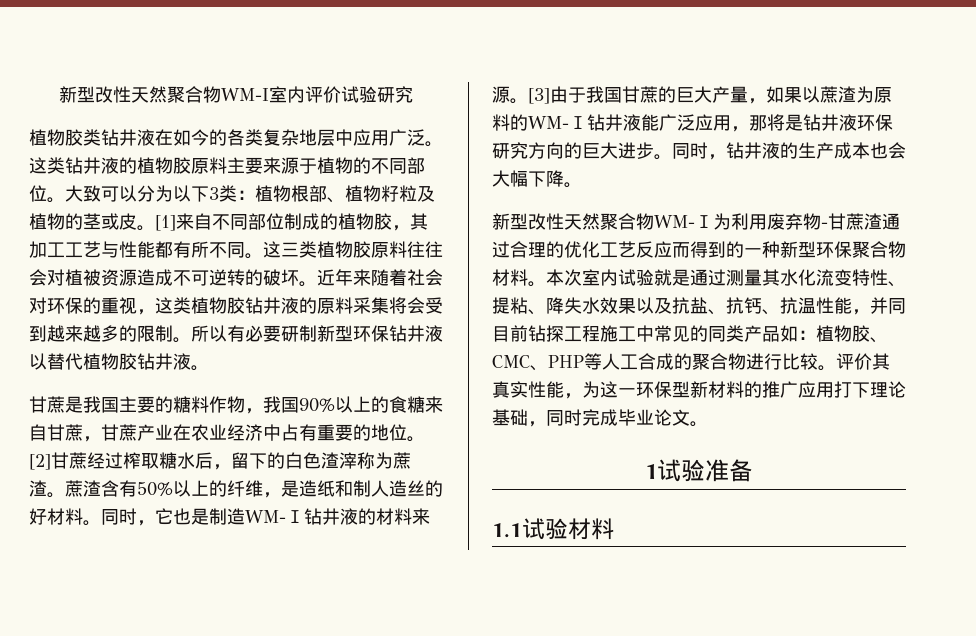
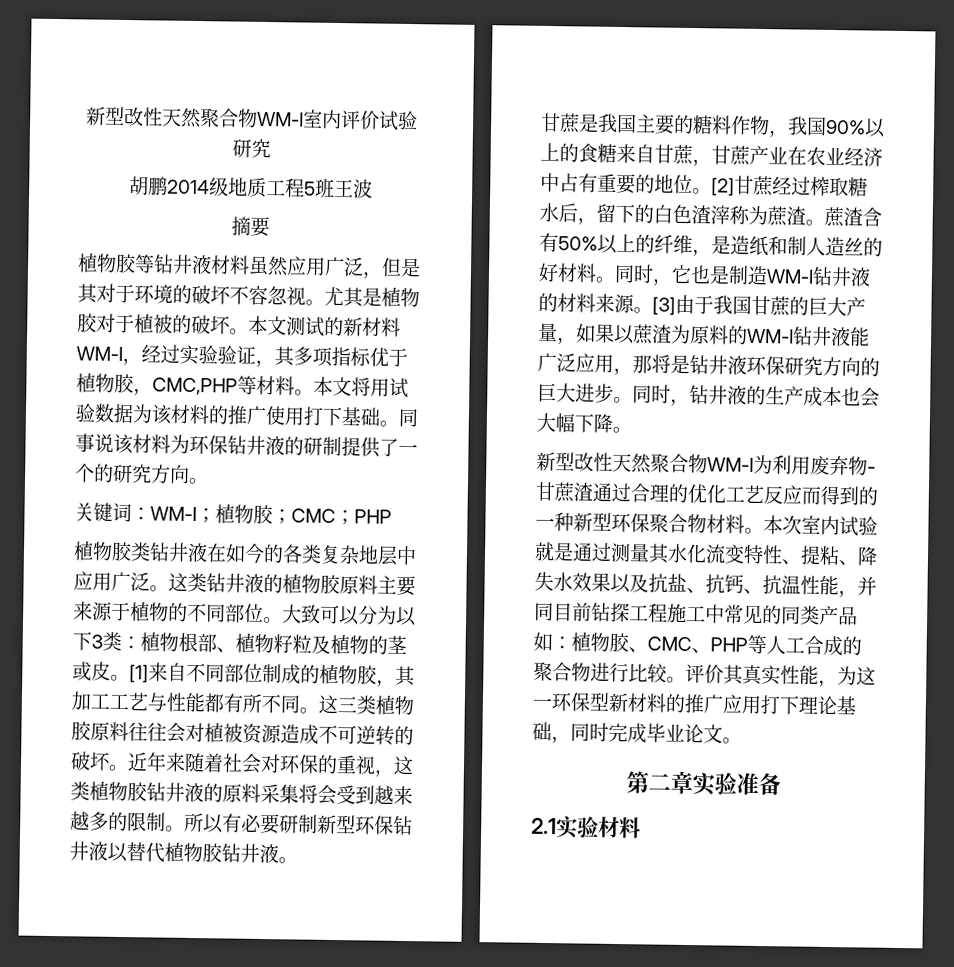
+ 胡鹏2014级地质工程5班王波
+ 摘要
+ 植物胶等钻井液材料虽然应用广泛，但是其对于环境的破坏不容忽视。尤其是植物胶对于植被的破坏。本文测试的新材料WM-I，经过实验验证，其多项指标优于植物胶，CMC,PHP等材料。本文将用试验数据为该材料的推广使用打下基础。同事说该材料为环保钻井液的研制提供了一个的研究方向。
+ 关键词：WM-I；植物胶；CMC；PHP
- 1试验准备
+ 第二章实验准备
- 1.1试验材料
+ 2.1实验材料

